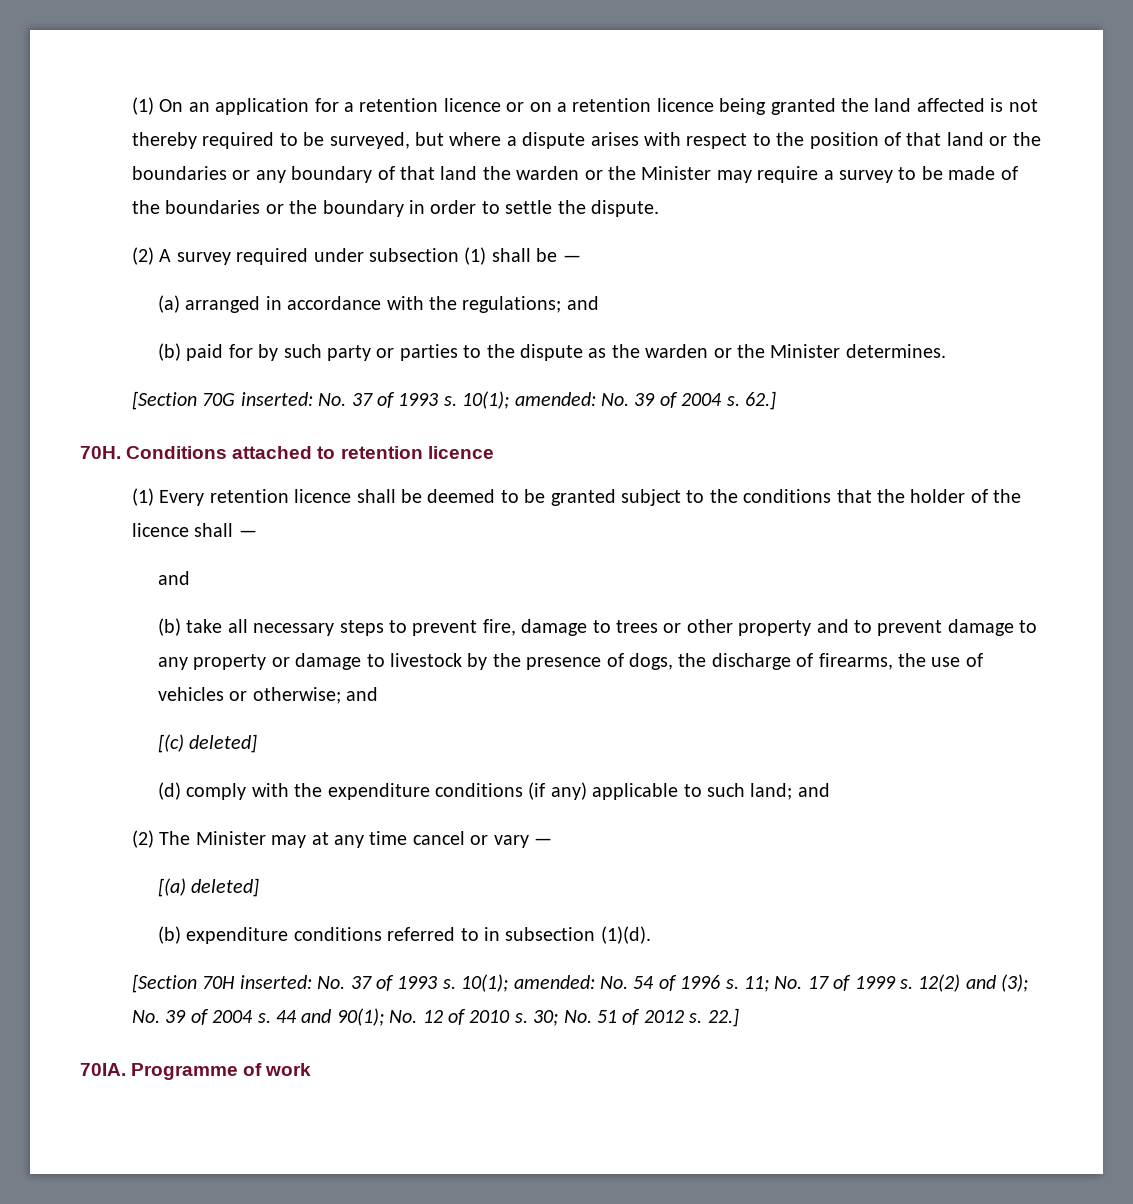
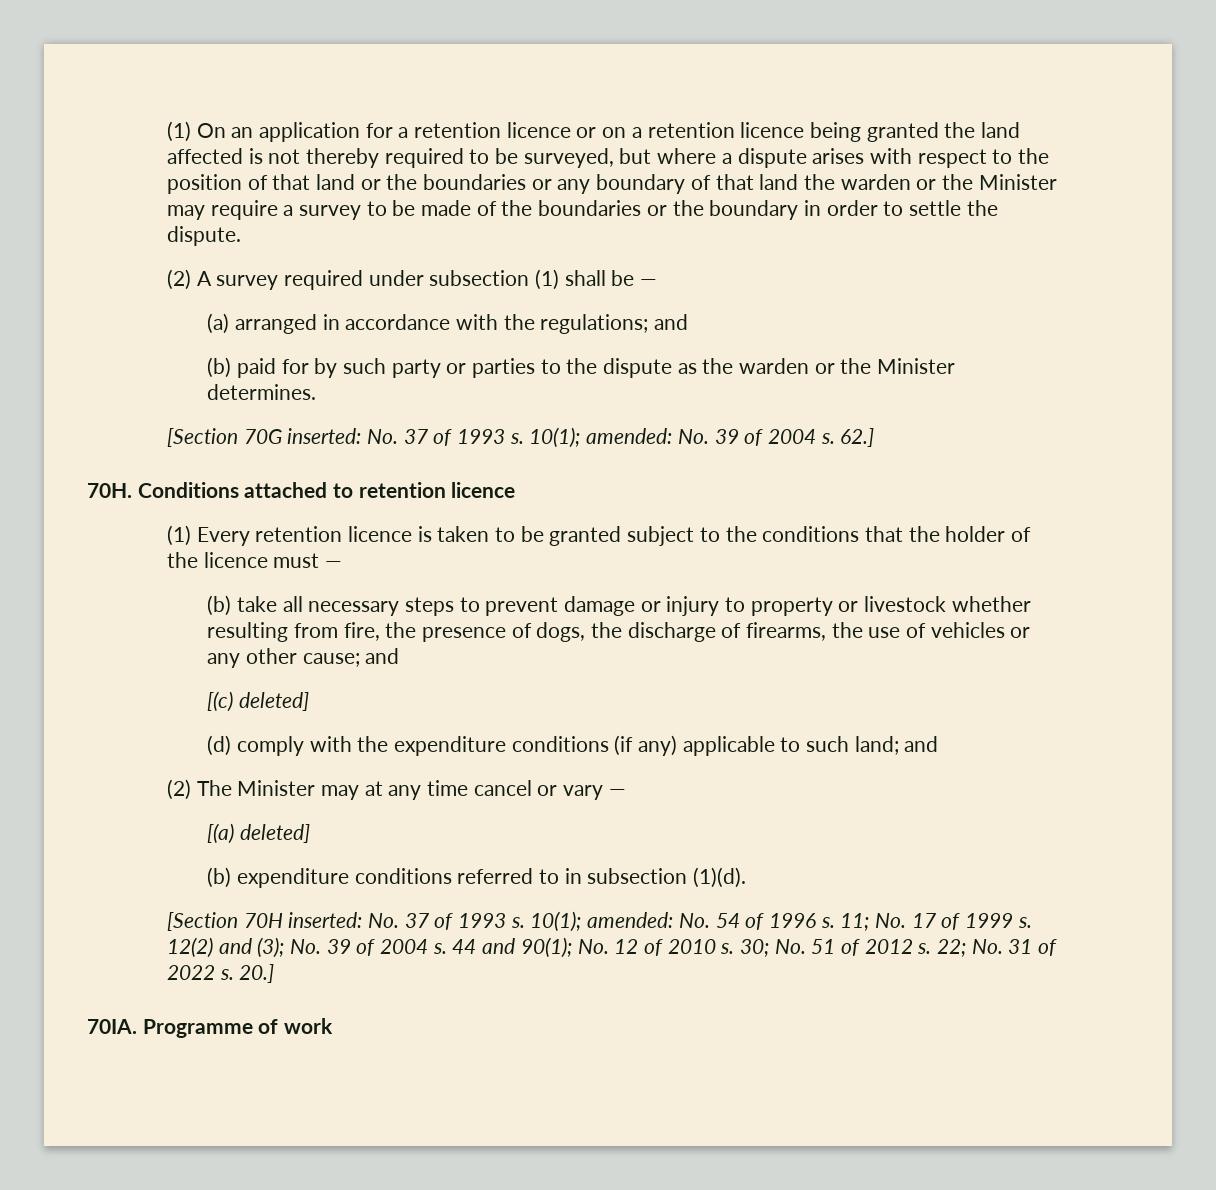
- (1) Every retention licence shall be deemed to be granted subject to the conditions that the holder of the licence shall —
- and
+ (1) Every retention licence is taken to be granted subject to the conditions that the holder of the licence must —
- (b) take all necessary steps to prevent fire, damage to trees or other property and to prevent damage to any property or damage to livestock by the presence of dogs, the discharge of firearms, the use of vehicles or otherwise; and
+ (b) take all necessary steps to prevent damage or injury to property or livestock whether resulting from fire, the presence of dogs, the discharge of firearms, the use of vehicles or any other cause; and
- 22.]
+ 22; No. 31 of 2022 s. 20.]

